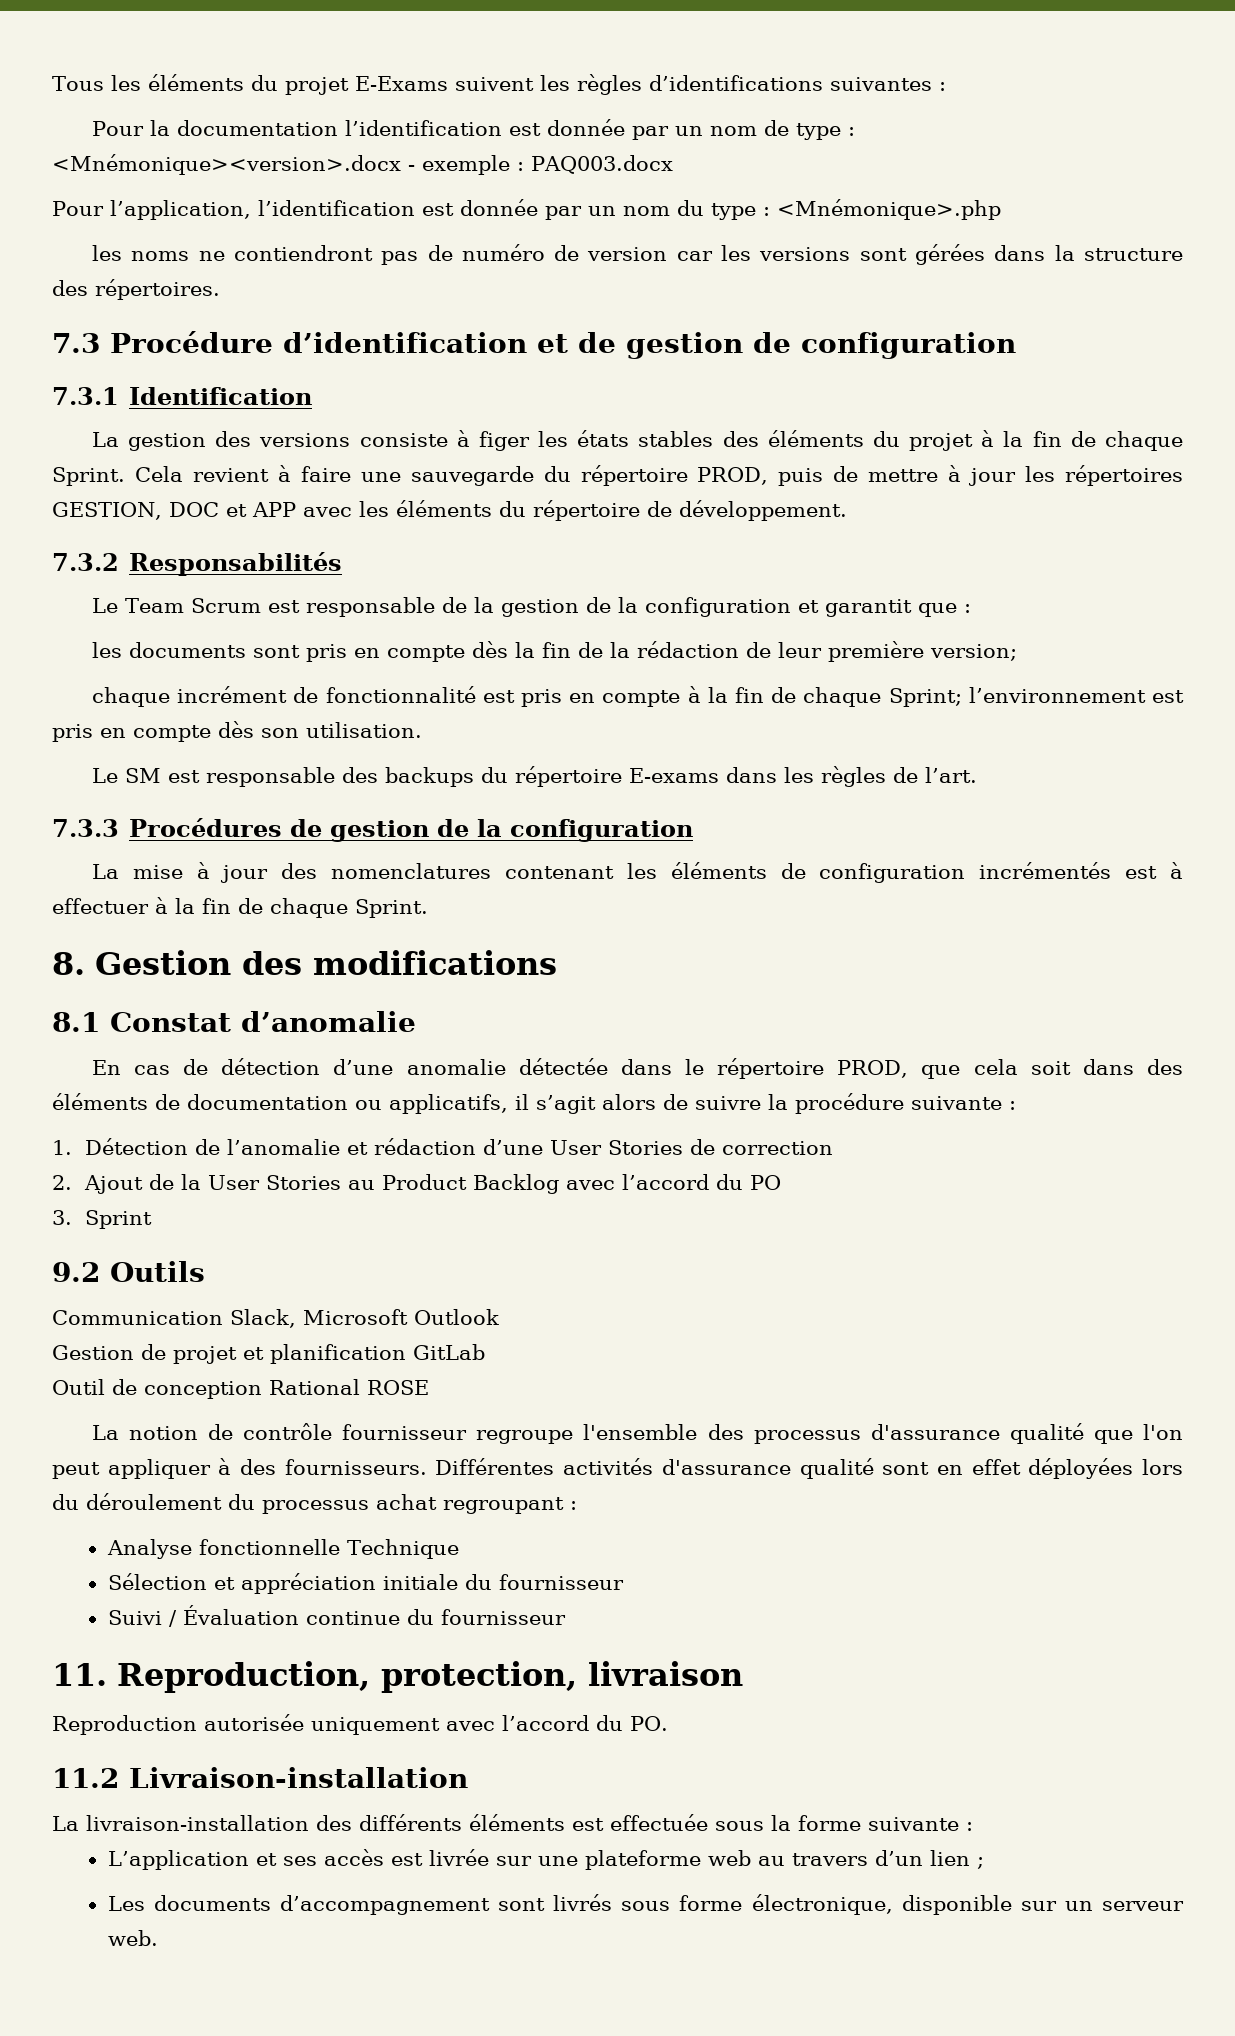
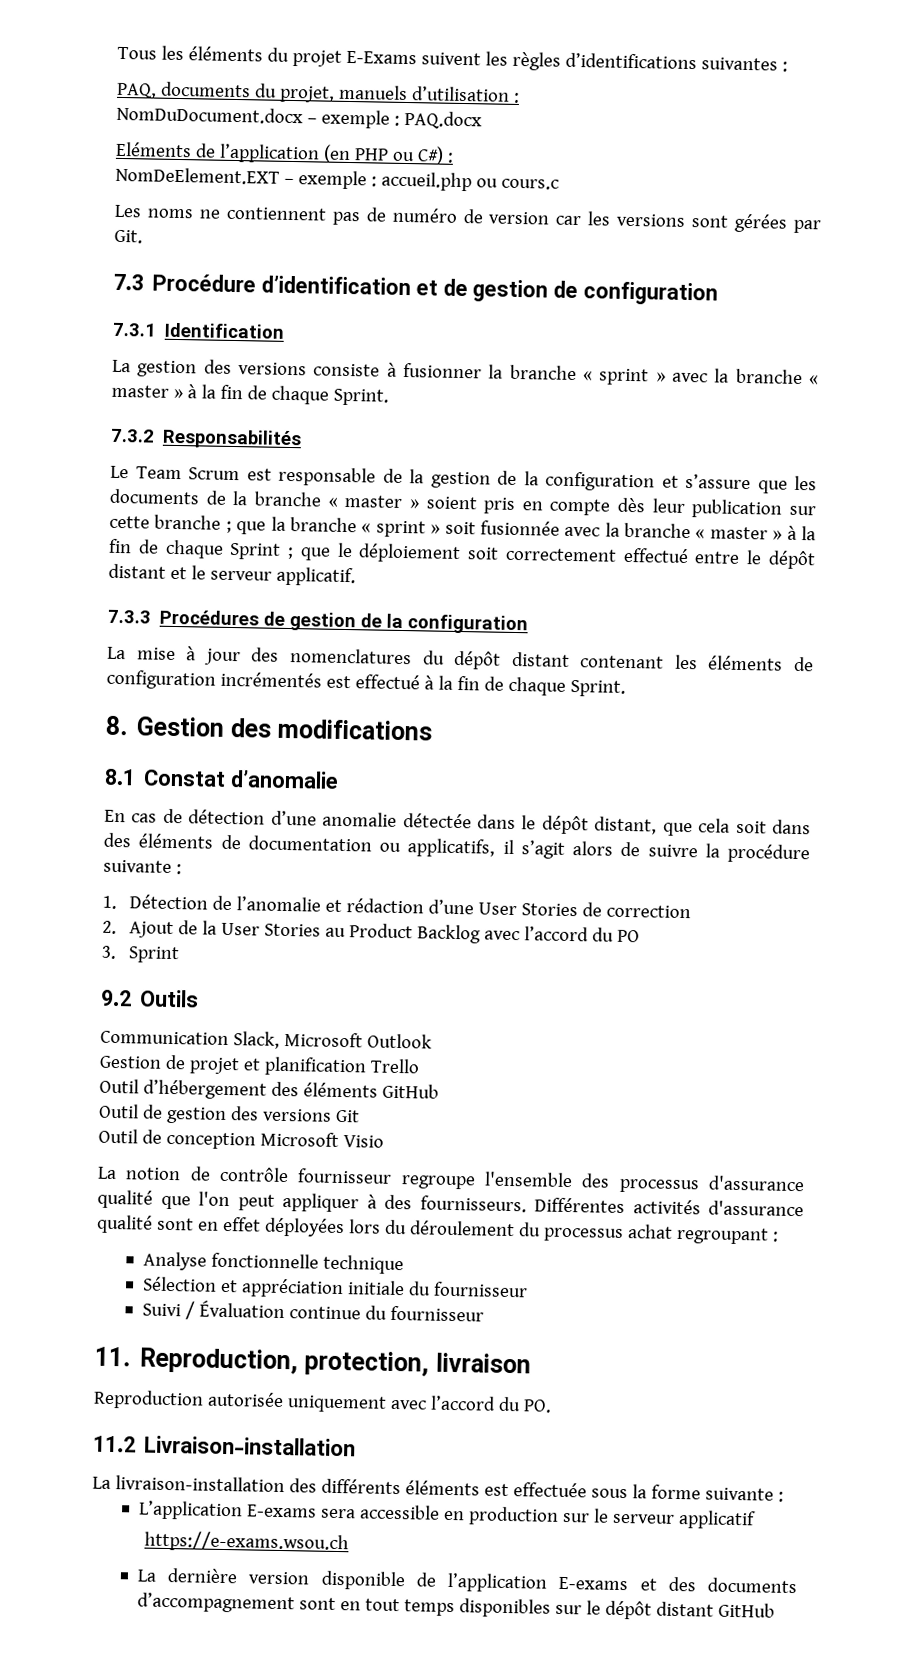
- Pour la documentation l’identification est donnée par un nom de type : <Mnémonique><version>.docx - exemple : PAQ003.docx
- Pour l’application, l’identification est donnée par un nom du type : <Mnémonique>.php
- les noms ne contiendront pas de numéro de version car les versions sont gérées dans la structure des répertoires.
+ PAQ, documents du projet, manuels d’utilisation :
+ NomDuDocument.docx – exemple : PAQ.docx
+ Eléments de l’application (en PHP ou C#) :
+ NomDeElement.EXT – exemple : accueil.php ou cours.c
+ Les noms ne contiennent pas de numéro de version car les versions sont gérées par Git.
- La gestion des versions consiste à figer les états stables des éléments du projet à la fin de chaque Sprint. Cela revient à faire une sauvegarde du répertoire PROD, puis de mettre à jour les répertoires GESTION, DOC et APP avec les éléments du répertoire de développement.
+ La gestion des versions consiste à fusionner la branche « sprint » avec la branche « master » à la fin de chaque Sprint.
- Le Team Scrum est responsable de la gestion de la configuration et garantit que :
- les documents sont pris en compte dès la fin de la rédaction de leur première version;
- chaque incrément de fonctionnalité est pris en compte à la fin de chaque Sprint; l’environnement est pris en compte dès son utilisation.
- Le SM est responsable des backups du répertoire E-exams dans les règles de l’art.
+ Le Team Scrum est responsable de la gestion de la configuration et s’assure que les documents de la branche « master » soient pris en compte dès leur publication sur cette branche ; que la branche « sprint » soit fusionnée avec la branche « master » à la fin de chaque Sprint ; que le déploiement soit correctement effectué entre le dépôt distant et le serveur applicatif.
- La mise à jour des nomenclatures contenant les éléments de configuration incrémentés est à effectuer à la fin de chaque Sprint.
+ La mise à jour des nomenclatures du dépôt distant contenant les éléments de configuration incrémentés est effectué à la fin de chaque Sprint.
- En cas de détection d’une anomalie détectée dans le répertoire PROD, que cela soit dans des éléments de documentation ou applicatifs, il s’agit alors de suivre la procédure suivante :
+ En cas de détection d’une anomalie détectée dans le dépôt distant, que cela soit dans des éléments de documentation ou applicatifs, il s’agit alors de suivre la procédure suivante :
- Gestion de projet et planification GitLab
+ Gestion de projet et planification Trello
+ Outil d’hébergement des éléments GitHub
+ Outil de gestion des versions Git
- Outil de conception Rational ROSE
+ Outil de conception Microsoft Visio
- Analyse fonctionnelle Technique
+ Analyse fonctionnelle technique
- L’application et ses accès est livrée sur une plateforme web au travers d’un lien ;
- Les documents d’accompagnement sont livrés sous forme électronique, disponible sur un serveur web.
+ L’application E-exams sera accessible en production sur le serveur applicatif
+ https://e-exams.wsou.ch
+ La dernière version disponible de l’application E-exams et des documents d’accompagnement sont en tout temps disponibles sur le dépôt distant GitHub

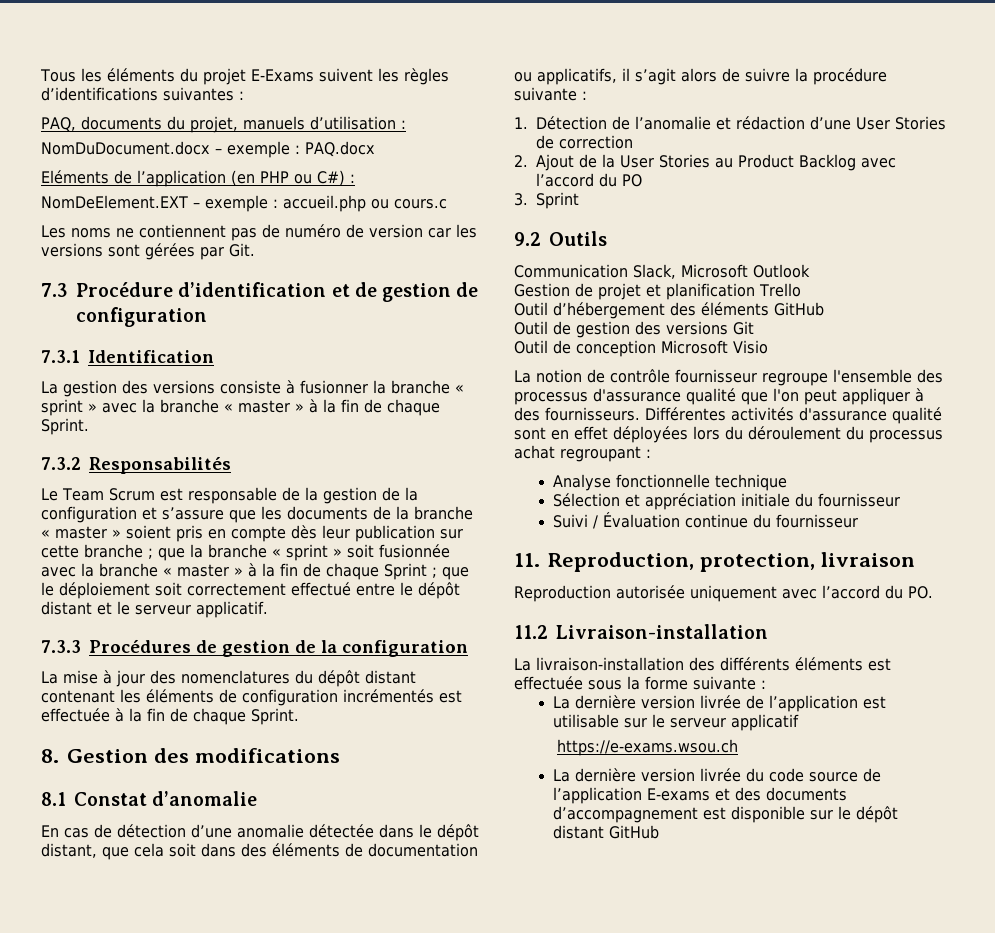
- La mise à jour des nomenclatures du dépôt distant contenant les éléments de configuration incrémentés est effectué à la fin de chaque Sprint.
+ La mise à jour des nomenclatures du dépôt distant contenant les éléments de configuration incrémentés est effectuée à la fin de chaque Sprint.
- L’application E-exams sera accessible en production sur le serveur applicatif
+ La dernière version livrée de l’application est utilisable sur le serveur applicatif
- La dernière version disponible de l’application E-exams et des documents d’accompagnement sont en tout temps disponibles sur le dépôt distant GitHub
+ La dernière version livrée du code source de l’application E-exams et des documents d’accompagnement est disponible sur le dépôt distant GitHub

